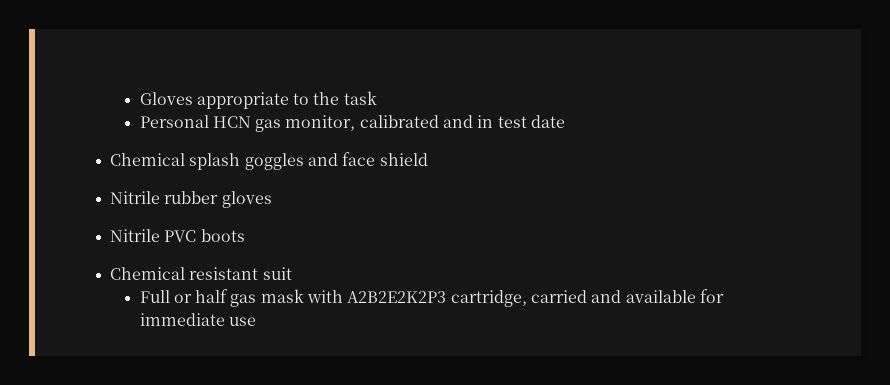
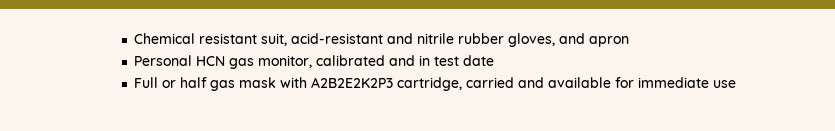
- Gloves appropriate to the task
+ Chemical resistant suit, acid-resistant and nitrile rubber gloves, and apron
- Chemical splash goggles and face shield
- Nitrile rubber gloves
- Nitrile PVC boots
- Chemical resistant suit

